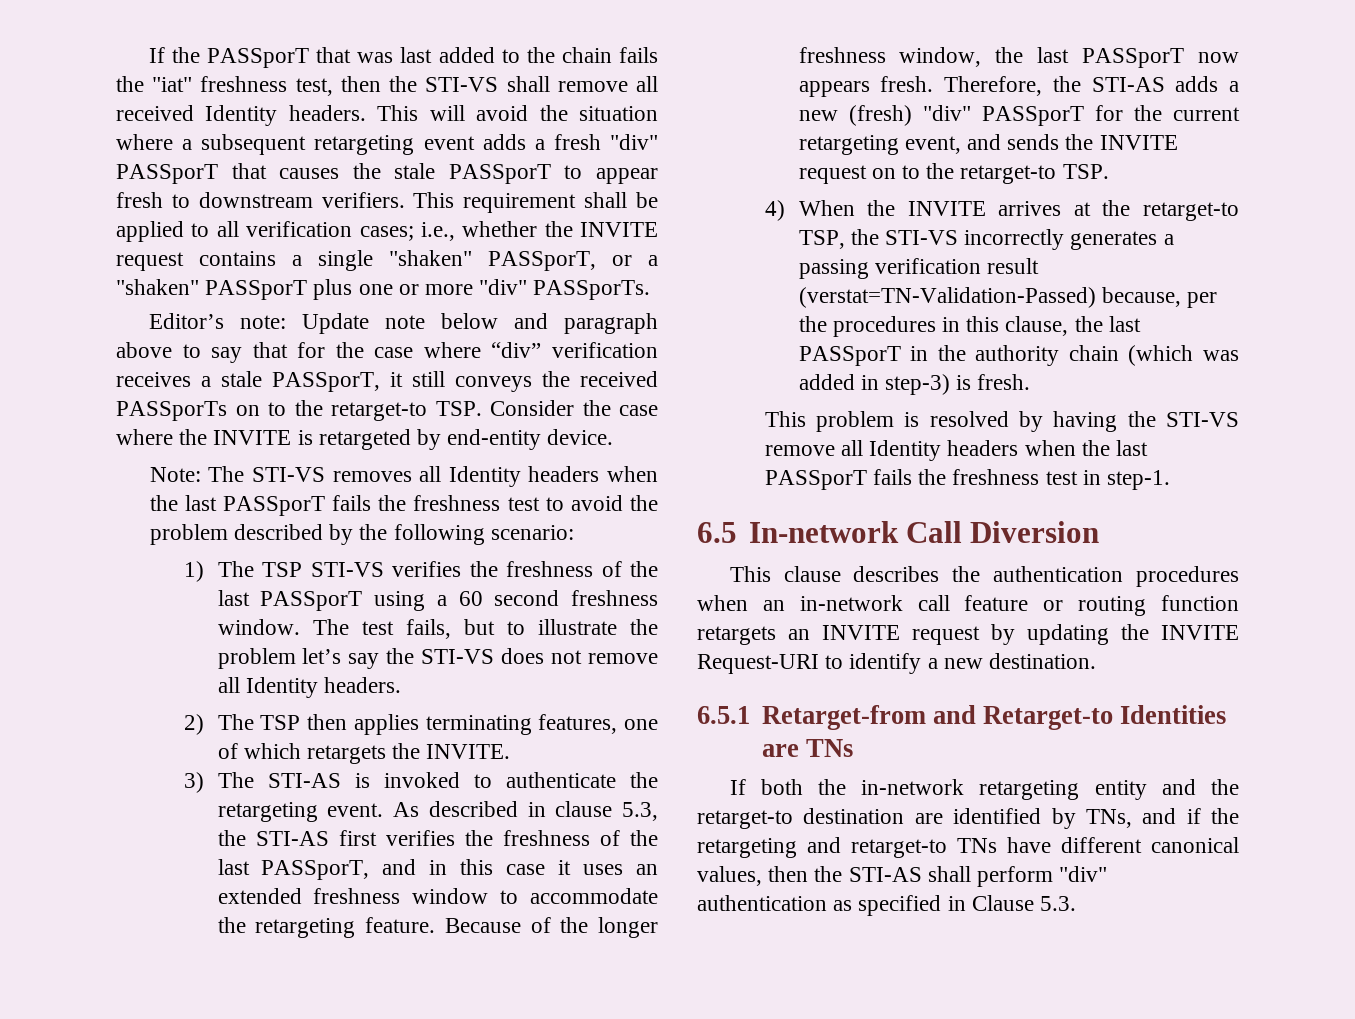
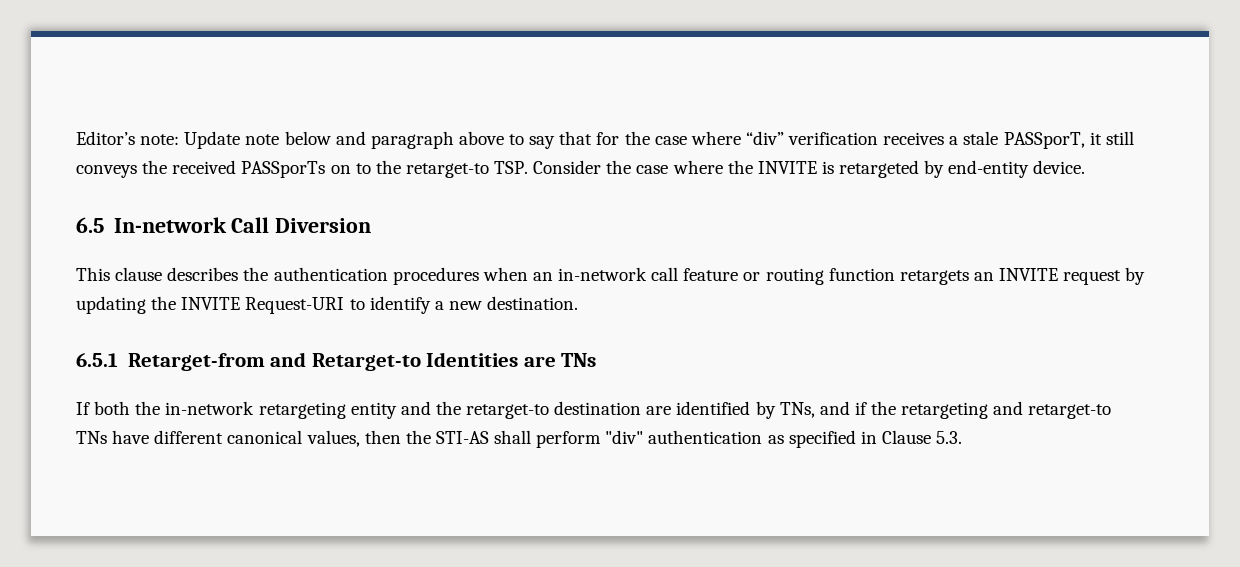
- If the PASSporT that was last added to the chain fails the "iat" freshness test, then the STI-VS shall remove all received Identity headers. This will avoid the situation where a subsequent retargeting event adds a fresh "div" PASSporT that causes the stale PASSporT to appear fresh to downstream verifiers. This requirement shall be applied to all verification cases; i.e., whether the INVITE request contains a single "shaken" PASSporT, or a "shaken" PASSporT plus one or more "div" PASSporTs.
- Note: The STI-VS removes all Identity headers when the last PASSporT fails the freshness test to avoid the problem described by the following scenario:
- 1) The TSP STI-VS verifies the freshness of the last PASSporT using a 60 second freshness window. The test fails, but to illustrate the problem let’s say the STI-VS does not remove all Identity headers.
- 2) The TSP then applies terminating features, one of which retargets the INVITE.
- 3) The STI-AS is invoked to authenticate the retargeting event. As described in clause 5.3, the STI-AS first verifies the freshness of the last PASSporT, and in this case it uses an extended freshness window to accommodate the retargeting feature. Because of the longer freshness window, the last PASSporT now appears fresh. Therefore, the STI-AS adds a new (fresh) "div" PASSporT for the current retargeting event, and sends the INVITE request on to the retarget-to TSP.
- 4) When the INVITE arrives at the retarget-to TSP, the STI-VS incorrectly generates a passing verification result (verstat=TN-Validation-Passed) because, per the procedures in this clause, the last PASSporT in the authority chain (which was added in step-3) is fresh.
- This problem is resolved by having the STI-VS remove all Identity headers when the last PASSporT fails the freshness test in step-1.

